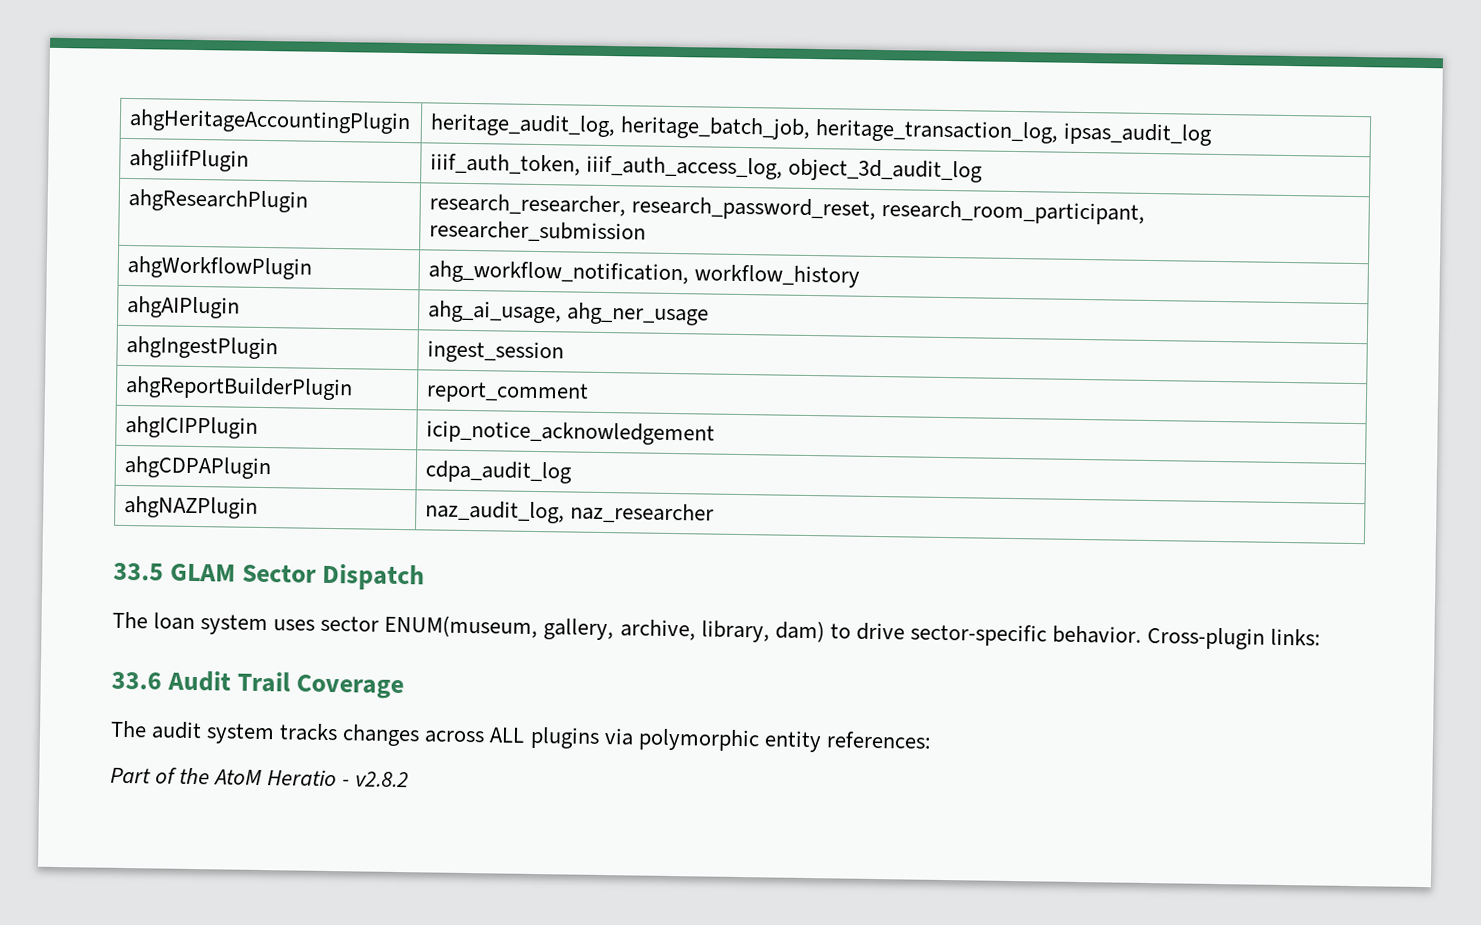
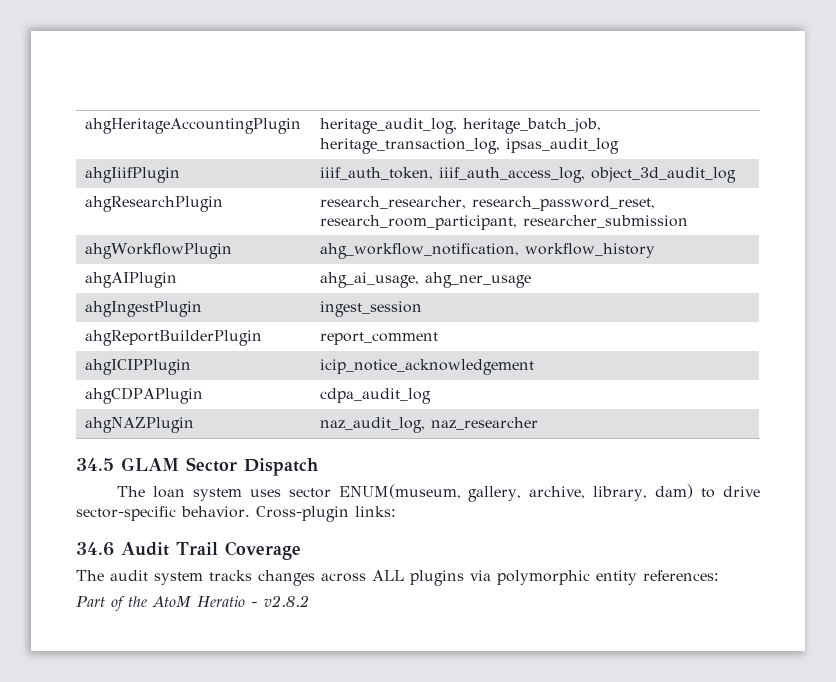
- 33.5 GLAM Sector Dispatch
+ 34.5 GLAM Sector Dispatch
- 33.6 Audit Trail Coverage
+ 34.6 Audit Trail Coverage

